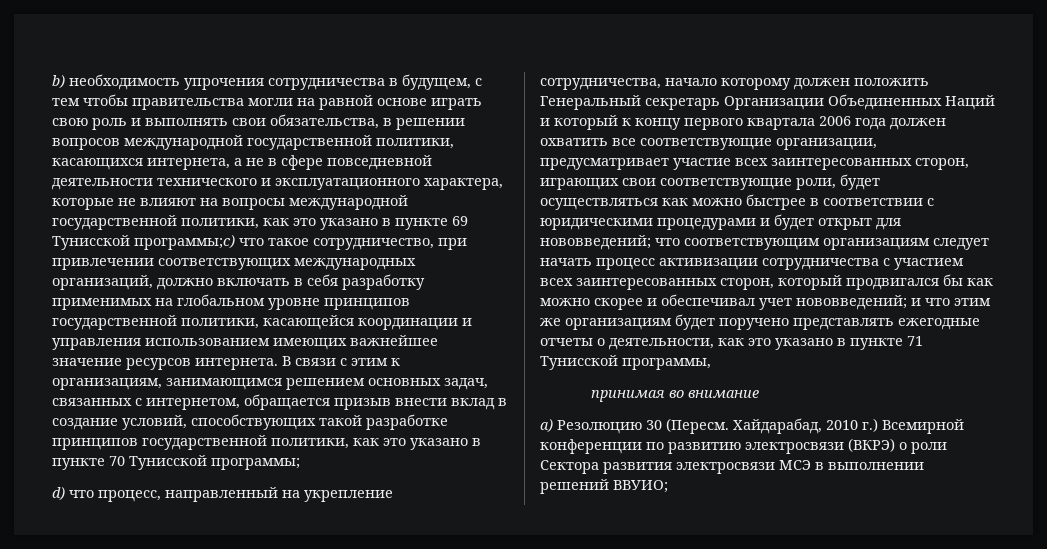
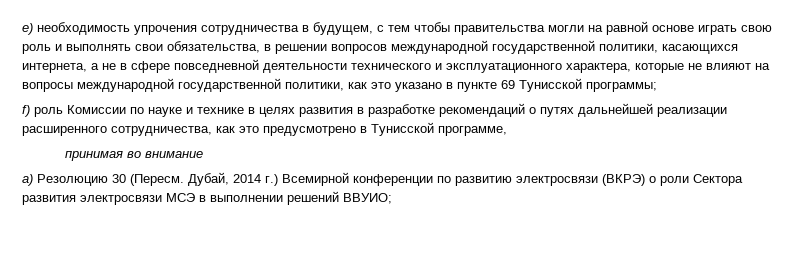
- b) необходимость упрочения сотрудничества в будущем, с тем чтобы правительства могли на равной основе играть свою роль и выполнять свои обязательства, в решении вопросов международной государственной политики, касающихся интернета, а не в сфере повседневной деятельности технического и эксплуатационного характера, которые не влияют на вопросы международной государственной политики, как это указано в пункте 69 Тунисской программы;с) что такое сотрудничество, при привлечении соответствующих международных организаций, должно включать в себя разработку применимых на глобальном уровне принципов государственной политики, касающейся координации и управления использованием имеющих важнейшее значение ресурсов интернета. В связи с этим к организациям, занимающимся решением основных задач, связанных с интернетом, обращается призыв внести вклад в создание условий, способствующих такой разработке принципов государственной политики, как это указано в пункте 70 Тунисской программы;
- d) что процесс, направленный на укрепление сотрудничества, начало которому должен положить Генеральный секретарь Организации Объединенных Наций и который к концу первого квартала 2006 года должен охватить все соответствующие организации, предусматривает участие всех заинтересованных сторон, играющих свои соответствующие роли, будет осуществляться как можно быстрее в соответствии с юридическими процедурами и будет открыт для нововведений; что соответствующим организациям следует начать процесс активизации сотрудничества с участием всех заинтересованных сторон, который продвигался бы как можно скорее и обеспечивал учет нововведений; и что этим же организациям будет поручено представлять ежегодные отчеты о деятельности, как это указано в пункте 71 Тунисской программы,
+ e) необходимость упрочения сотрудничества в будущем, с тем чтобы правительства могли на равной основе играть свою роль и выполнять свои обязательства, в решении вопросов международной государственной политики, касающихся интернета, а не в сфере повседневной деятельности технического и эксплуатационного характера, которые не влияют на вопросы международной государственной политики, как это указано в пункте 69 Тунисской программы;
+ f) роль Комиссии по науке и технике в целях развития в разработке рекомендаций о путях дальнейшей реализации расширенного сотрудничества, как это предусмотрено в Тунисской программе,
- Хайдарабад, 2010 г.) Всемирной конференции по развитию электросвязи (ВКРЭ) о роли Сектора развития электросвязи МСЭ в выполнении решений ВВУИО;
+ Дубай, 2014 г.) Всемирной конференции по развитию электросвязи (ВКРЭ) о роли Сектора развития электросвязи МСЭ в выполнении решений ВВУИО;

